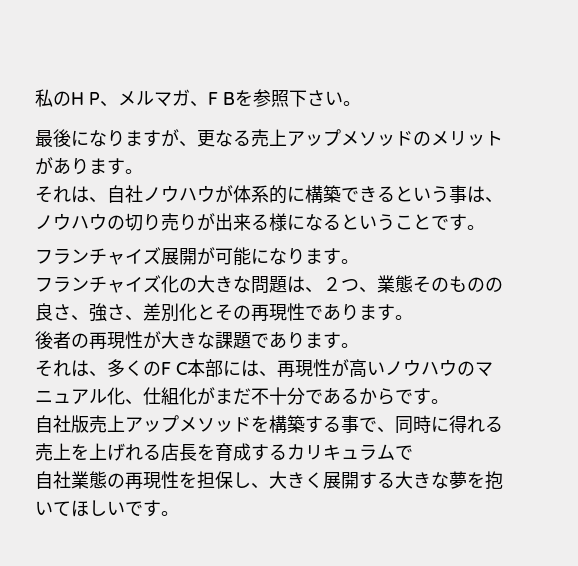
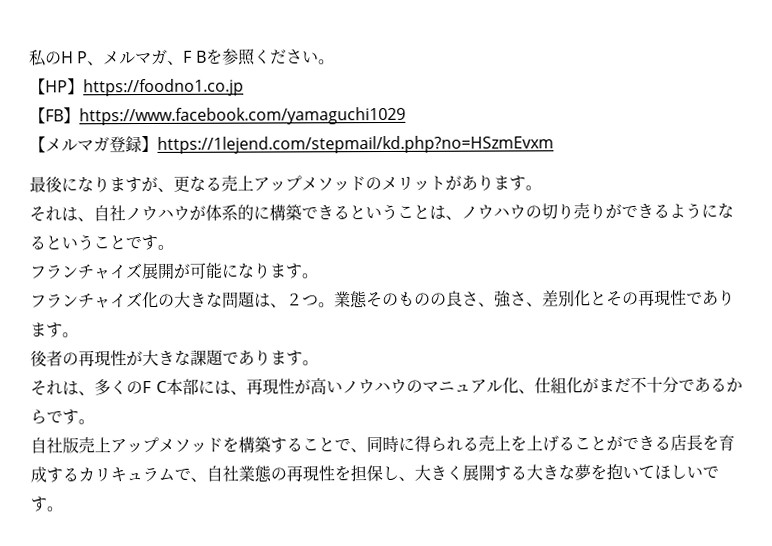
- 私のH P、メルマガ、F Bを参照下さい。
+ 私のH P、メルマガ、F Bを参照ください。
+ 【HP】https://foodno1.co.jp
+ 【FB】https://www.facebook.com/yamaguchi1029
+ 【メルマガ登録】https://1lejend.com/stepmail/kd.php?no=HSzmEvxm
- それは、自社ノウハウが体系的に構築できるという事は、ノウハウの切り売りが出来る様になるということです。
+ それは、自社ノウハウが体系的に構築できるということは、ノウハウの切り売りができるようになるということです。
- フランチャイズ化の大きな問題は、２つ、業態そのものの良さ、強さ、差別化とその再現性であります。
+ フランチャイズ化の大きな問題は、２つ。業態そのものの良さ、強さ、差別化とその再現性であります。
- 自社版売上アップメソッドを構築する事で、同時に得れる売上を上げれる店長を育成するカリキュラムで
- 自社業態の再現性を担保し、大きく展開する大きな夢を抱いてほしいです。
+ 自社版売上アップメソッドを構築することで、同時に得られる売上を上げることができる店長を育成するカリキュラムで、自社業態の再現性を担保し、大きく展開する大きな夢を抱いてほしいです。

